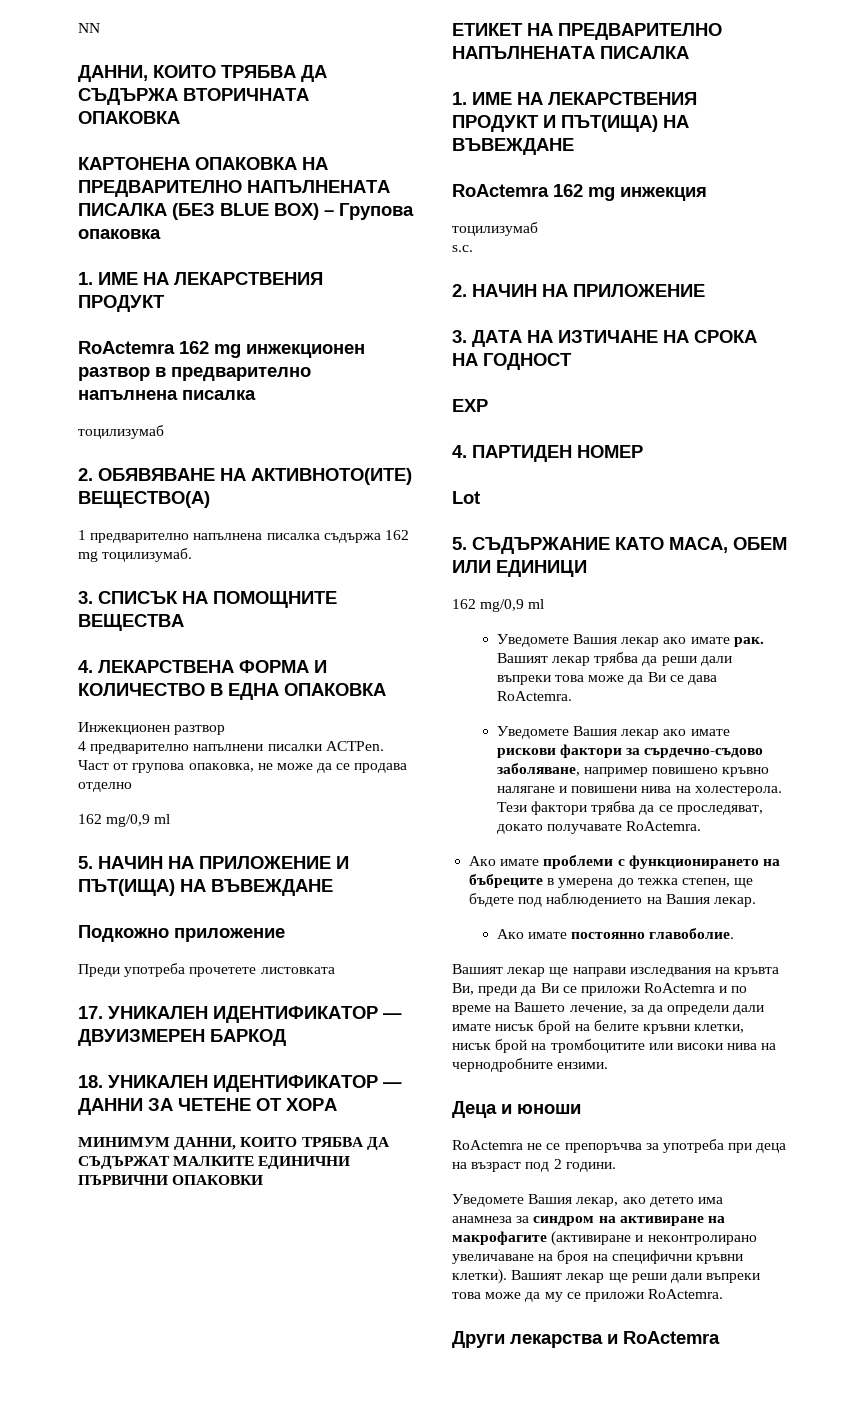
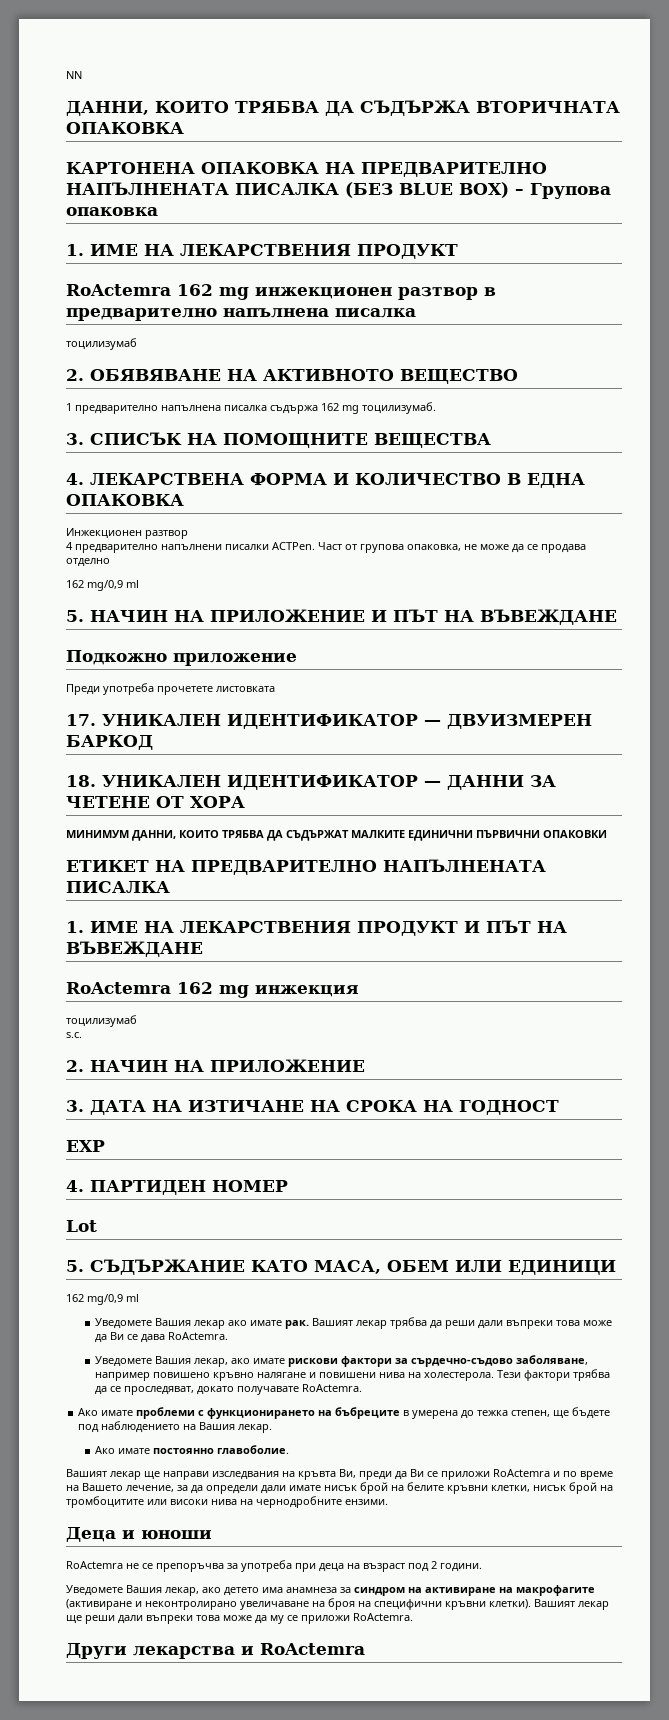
- 2. ОБЯВЯВАНЕ НА АКТИВНОТО(ИТЕ) ВЕЩЕСТВО(А)
+ 2. ОБЯВЯВАНЕ НА АКТИВНОТО ВЕЩЕСТВО
- 5. НАЧИН НА ПРИЛОЖЕНИЕ И ПЪТ(ИЩА) НА ВЪВЕЖДАНЕ
+ 5. НАЧИН НА ПРИЛОЖЕНИЕ И ПЪТ НА ВЪВЕЖДАНЕ
- 1. ИМЕ НА ЛЕКАРСТВЕНИЯ ПРОДУКT И ПЪТ(ИЩА) НА ВЪВЕЖДАНЕ
+ 1. ИМЕ НА ЛЕКАРСТВЕНИЯ ПРОДУКT И ПЪТ НА ВЪВЕЖДАНЕ
- Уведомете Вашия лекар ако имате рискови фактори за сърдечно-съдово заболяване, например повишено кръвно налягане и повишени нива на холестерола.
+ Уведомете Вашия лекар, ако имате рискови фактори за сърдечно-съдово заболяване, например повишено кръвно налягане и повишени нива на холестерола.

